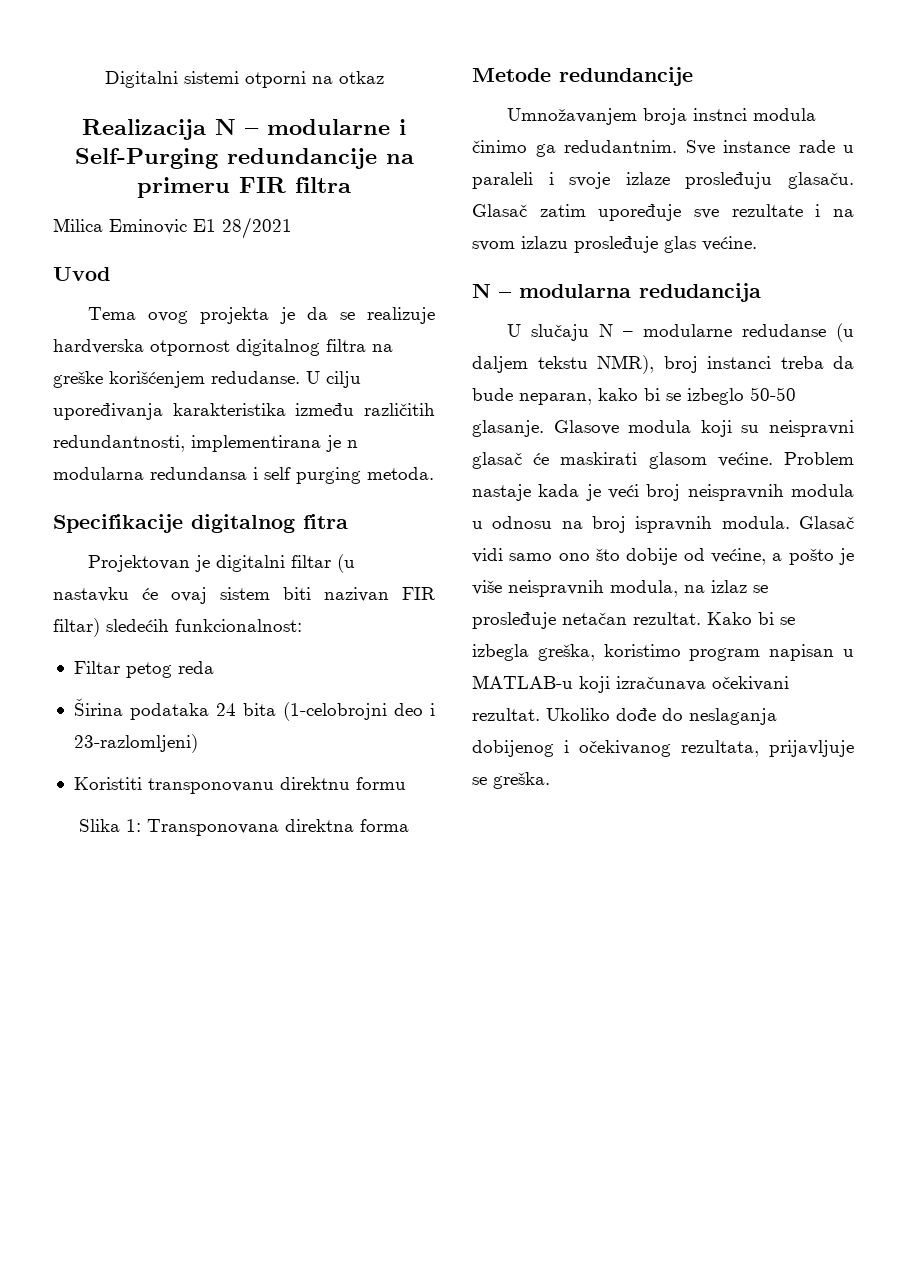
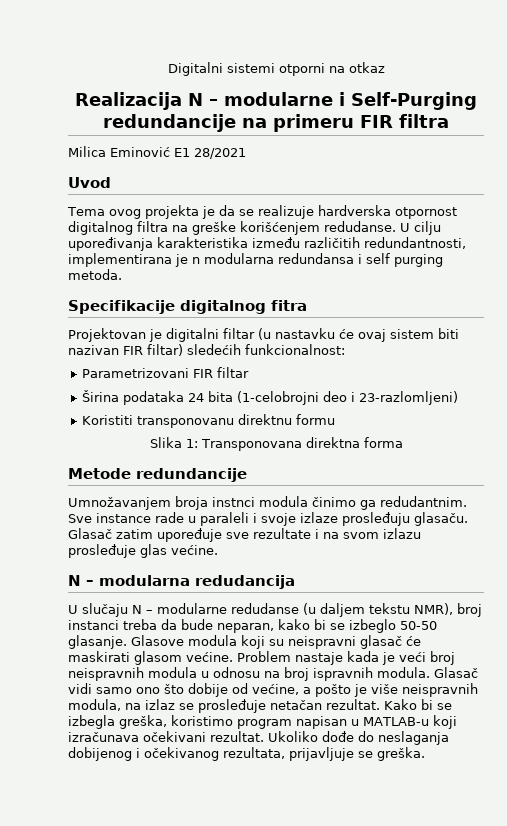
- Milica Eminovic E1 28/2021
+ Milica Eminović E1 28/2021
- Filtar petog reda
+ Parametrizovani FIR filtar

